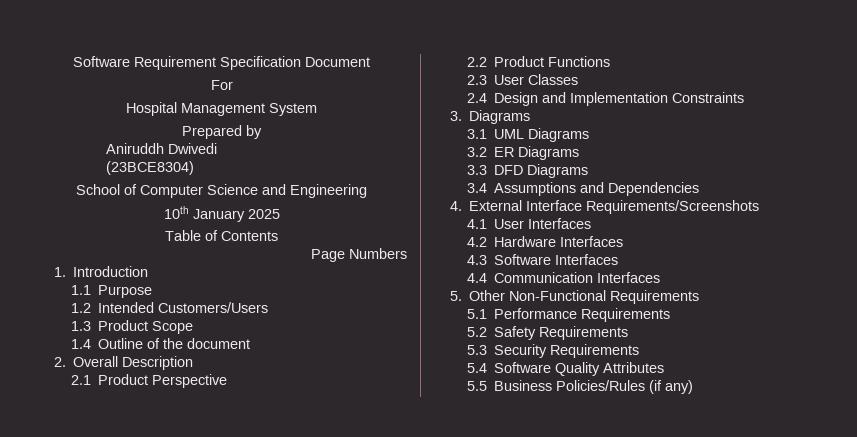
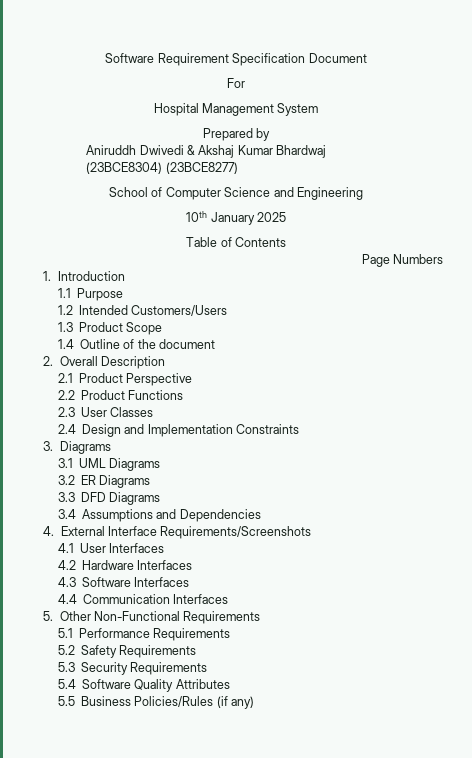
- Aniruddh Dwivedi
+ Aniruddh Dwivedi & Akshaj Kumar Bhardwaj
- (23BCE8304)
+ (23BCE8304) (23BCE8277)

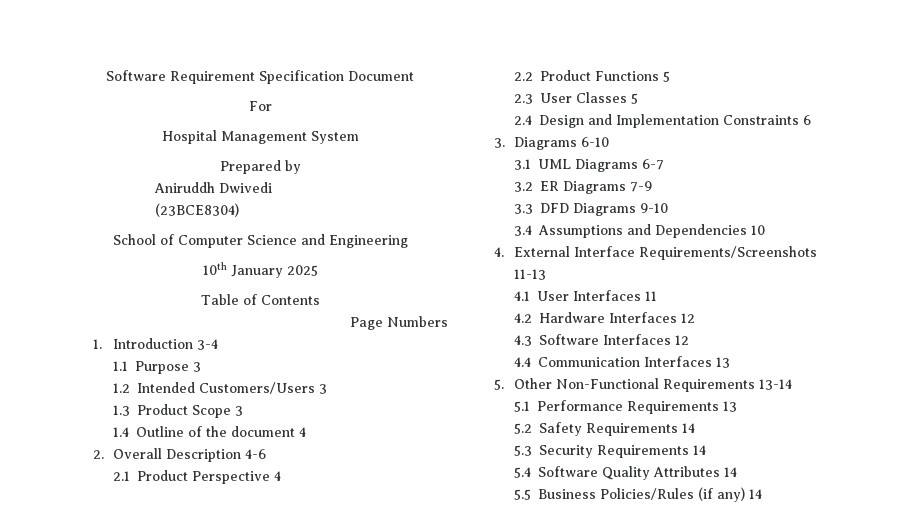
- Aniruddh Dwivedi & Akshaj Kumar Bhardwaj
+ Aniruddh Dwivedi
- (23BCE8304) (23BCE8277)
+ (23BCE8304)
- 1. Introduction
+ 1. Introduction 3-4
- 1.1 Purpose
+ 1.1 Purpose 3
- 1.2 Intended Customers/Users
+ 1.2 Intended Customers/Users 3
- 1.3 Product Scope
+ 1.3 Product Scope 3
- 1.4 Outline of the document
+ 1.4 Outline of the document 4
- 2. Overall Description
+ 2. Overall Description 4-6
- 2.1 Product Perspective
+ 2.1 Product Perspective 4
- 2.2 Product Functions
+ 2.2 Product Functions 5
- 2.3 User Classes
+ 2.3 User Classes 5
- 2.4 Design and Implementation Constraints
+ 2.4 Design and Implementation Constraints 6
- 3. Diagrams
+ 3. Diagrams 6-10
- 3.1 UML Diagrams
+ 3.1 UML Diagrams 6-7
- 3.2 ER Diagrams
+ 3.2 ER Diagrams 7-9
- 3.3 DFD Diagrams
+ 3.3 DFD Diagrams 9-10
- 3.4 Assumptions and Dependencies
+ 3.4 Assumptions and Dependencies 10
- 4. External Interface Requirements/Screenshots
+ 4. External Interface Requirements/Screenshots 11-13
- 4.1 User Interfaces
+ 4.1 User Interfaces 11
- 4.2 Hardware Interfaces
+ 4.2 Hardware Interfaces 12
- 4.3 Software Interfaces
+ 4.3 Software Interfaces 12
- 4.4 Communication Interfaces
+ 4.4 Communication Interfaces 13
- 5. Other Non-Functional Requirements
+ 5. Other Non-Functional Requirements 13-14
- 5.1 Performance Requirements
+ 5.1 Performance Requirements 13
- 5.2 Safety Requirements
+ 5.2 Safety Requirements 14
- 5.3 Security Requirements
+ 5.3 Security Requirements 14
- 5.4 Software Quality Attributes
+ 5.4 Software Quality Attributes 14
- 5.5 Business Policies/Rules (if any)
+ 5.5 Business Policies/Rules (if any) 14

